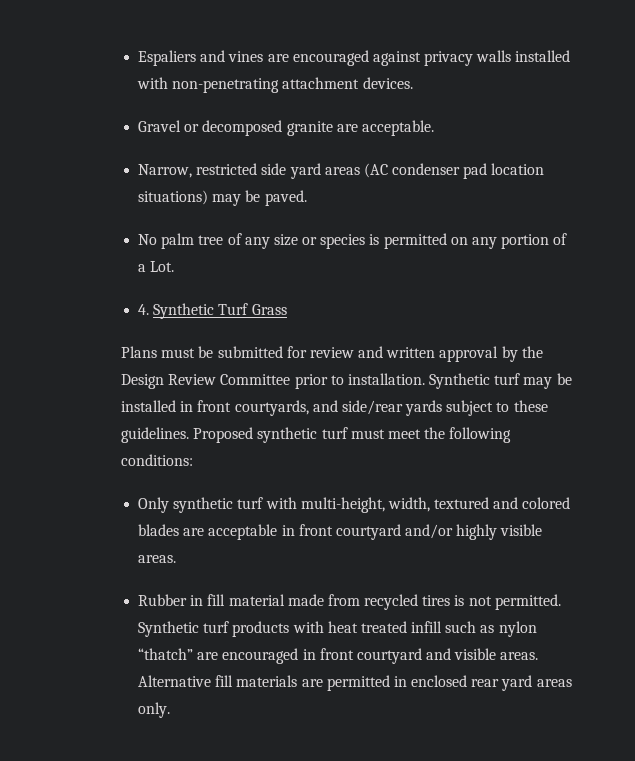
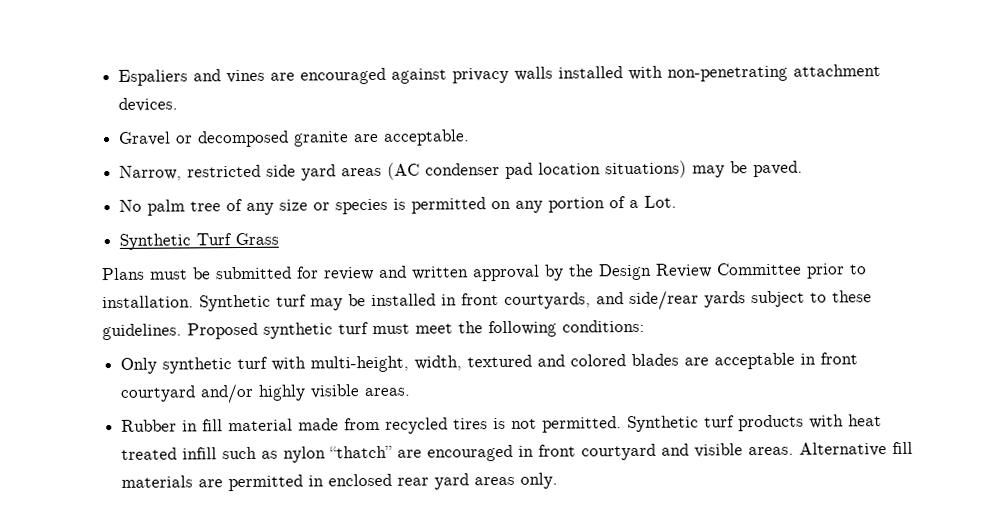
- 4. Synthetic Turf Grass
+ Synthetic Turf Grass

